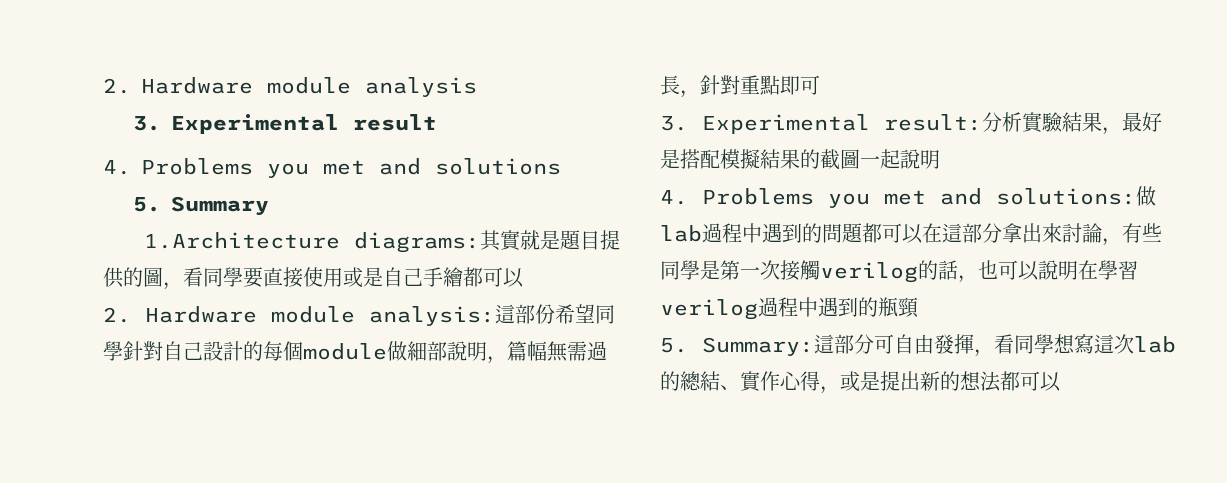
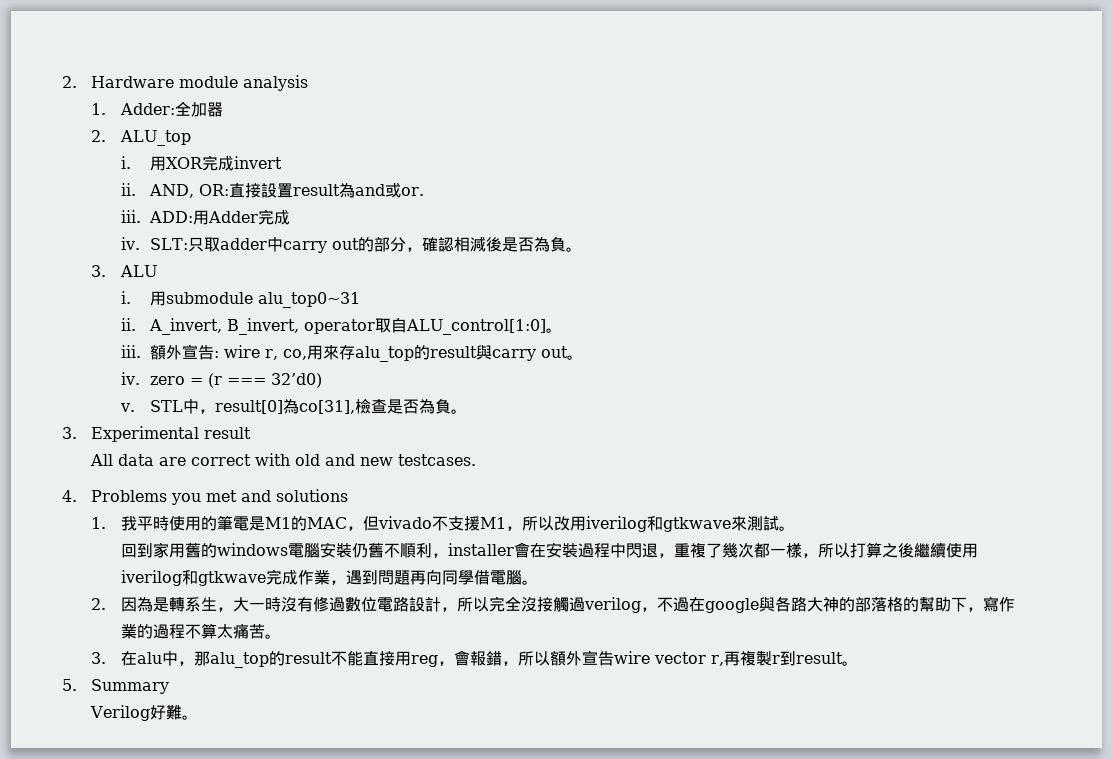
+ 1. Adder:全加器
+ 2. ALU_top
+ i.用XOR完成invert
+ ii. AND, OR:直接設置result為and或or.
+ iii. ADD:用Adder完成
+ iv. SLT:只取adder中carry out的部分，確認相減後是否為負。
+ 3. ALU
+ i.用submodule alu_top0~31
+ ii. A_invert, B_invert, operator取自ALU_control[1:0]。
+ iii.額外宣告: wire r, co,用來存alu_top的result與carry out。
+ iv. zero = (r === 32’d0)
+ v. STL中，result[0]為co[31],檢查是否為負。
  3. Experimental result
+ All data are correct with old and new testcases.
+ 1.我平時使用的筆電是M1的MAC，但vivado不支援M1，所以改用iverilog和gtkwave來測試。
+ 回到家用舊的windows電腦安裝仍舊不順利，installer會在安裝過程中閃退，重複了幾次都一樣，所以打算之後繼續使用iverilog和gtkwave完成作業，遇到問題再向同學借電腦。
+ 2.因為是轉系生，大一時沒有修過數位電路設計，所以完全沒接觸過verilog，不過在google與各路大神的部落格的幫助下，寫作業的過程不算太痛苦。
+ 3.在alu中，那alu_top的result不能直接用reg，會報錯，所以額外宣告wire vector r,再複製r到result。
  5. Summary
- 1.Architecture diagrams:其實就是題目提供的圖，看同學要直接使用或是自己手繪都可以
- 2. Hardware module analysis:這部份希望同學針對自己設計的每個module做細部說明，篇幅無需過長，針對重點即可
- 3. Experimental result:分析實驗結果，最好是搭配模擬結果的截圖一起說明
- 4. Problems you met and solutions:做lab過程中遇到的問題都可以在這部分拿出來討論，有些同學是第一次接觸verilog的話，也可以說明在學習verilog過程中遇到的瓶頸
- 5. Summary:這部分可自由發揮，看同學想寫這次lab的總結、實作心得，或是提出新的想法都可以
+ Verilog好難。

